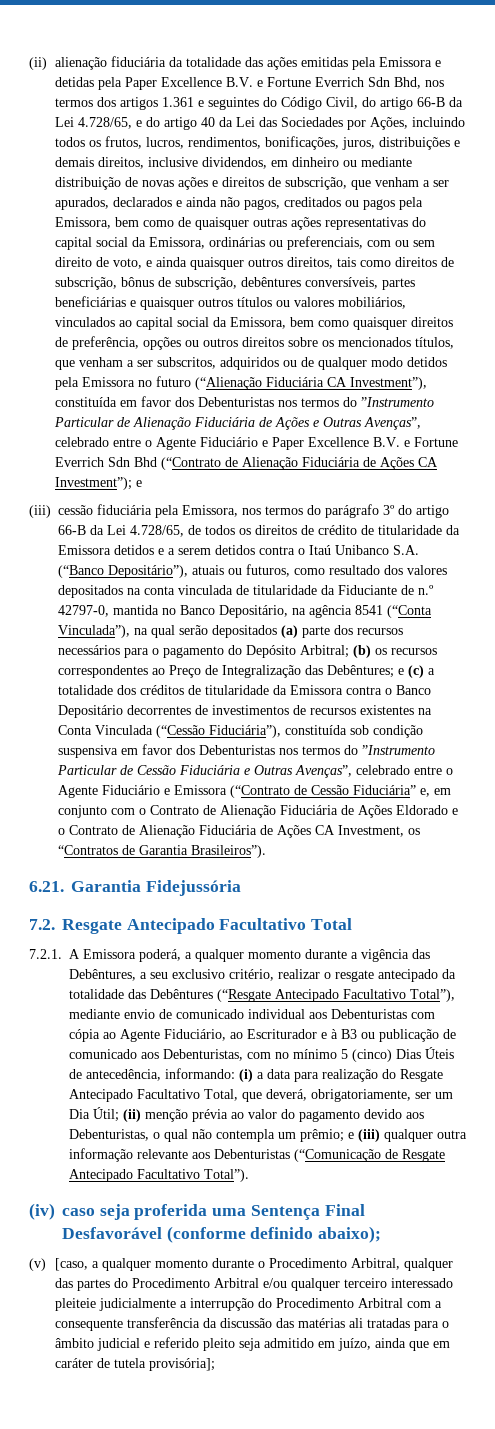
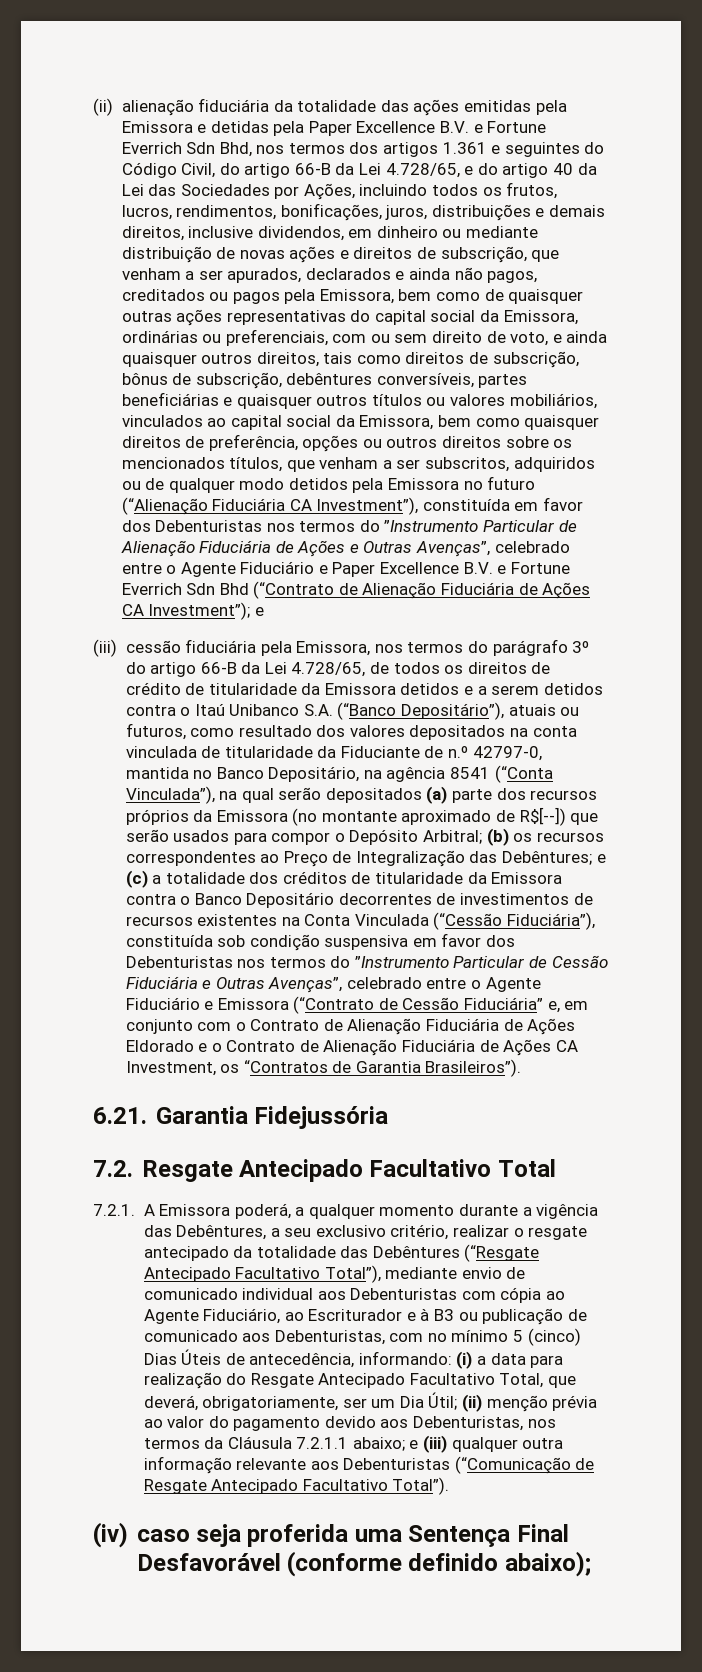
- (iii) cessão fiduciária pela Emissora, nos termos do parágrafo 3º do artigo 66-B da Lei 4.728/65, de todos os direitos de crédito de titularidade da Emissora detidos e a serem detidos contra o Itaú Unibanco S.A. (“Banco Depositário”), atuais ou futuros, como resultado dos valores depositados na conta vinculada de titularidade da Fiduciante de n.º 42797-0, mantida no Banco Depositário, na agência 8541 (“Conta Vinculada”), na qual serão depositados (a) parte dos recursos necessários para o pagamento do Depósito Arbitral;
+ (iii) cessão fiduciária pela Emissora, nos termos do parágrafo 3º do artigo 66-B da Lei 4.728/65, de todos os direitos de crédito de titularidade da Emissora detidos e a serem detidos contra o Itaú Unibanco S.A. (“Banco Depositário”), atuais ou futuros, como resultado dos valores depositados na conta vinculada de titularidade da Fiduciante de n.º 42797-0, mantida no Banco Depositário, na agência 8541 (“Conta Vinculada”), na qual serão depositados (a) parte dos recursos próprios da Emissora (no montante aproximado de R$[--]) que serão usados para compor o Depósito Arbitral;
- (ii) menção prévia ao valor do pagamento devido aos Debenturistas, o qual não contempla um prêmio;
+ (ii) menção prévia ao valor do pagamento devido aos Debenturistas, nos termos da Cláusula 7.2.1.1 abaixo;
- (v) [caso, a qualquer momento durante o Procedimento Arbitral, qualquer das partes do Procedimento Arbitral e/ou qualquer terceiro interessado pleiteie judicialmente a interrupção do Procedimento Arbitral com a consequente transferência da discussão das matérias ali tratadas para o âmbito judicial e referido pleito seja admitido em juízo, ainda que em caráter de tutela provisória];

